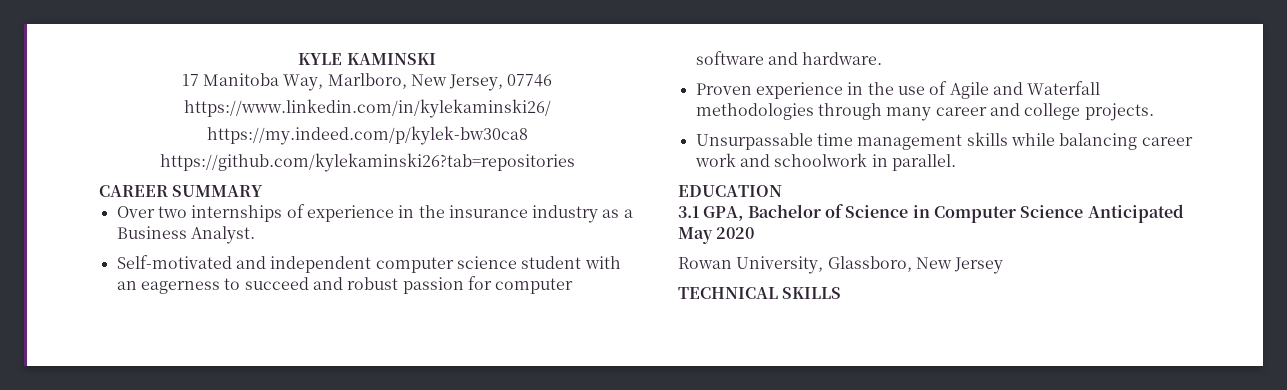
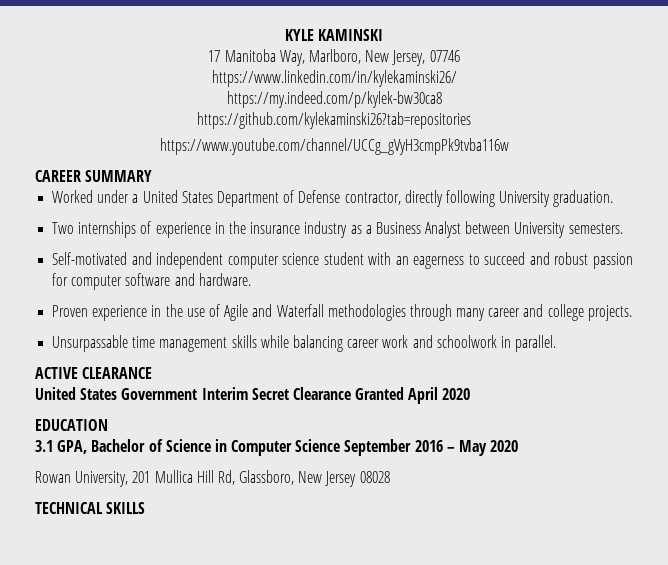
+ https://www.youtube.com/channel/UCCg_gVyH3cmpPk9tvba116w
- Over two internships of experience in the insurance industry as a Business Analyst.
+ Worked under a United States Department of Defense contractor, directly following University graduation.
+ Two internships of experience in the insurance industry as a Business Analyst between University semesters.
+ ACTIVE CLEARANCE
+ United States Government Interim Secret Clearance Granted April 2020
- 3.1 GPA, Bachelor of Science in Computer Science Anticipated May 2020
+ 3.1 GPA, Bachelor of Science in Computer Science September 2016 – May 2020
- Rowan University, Glassboro, New Jersey
+ Rowan University, 201 Mullica Hill Rd, Glassboro, New Jersey 08028

